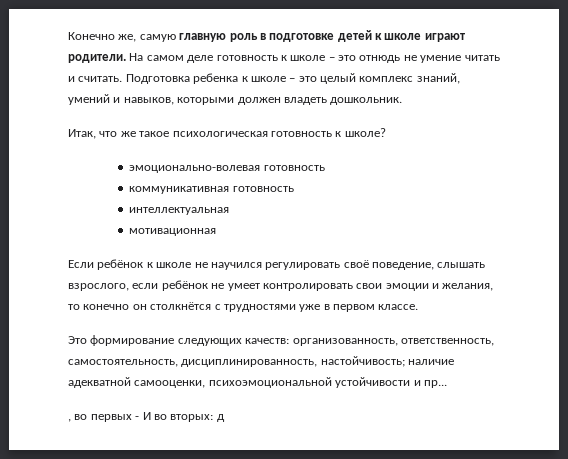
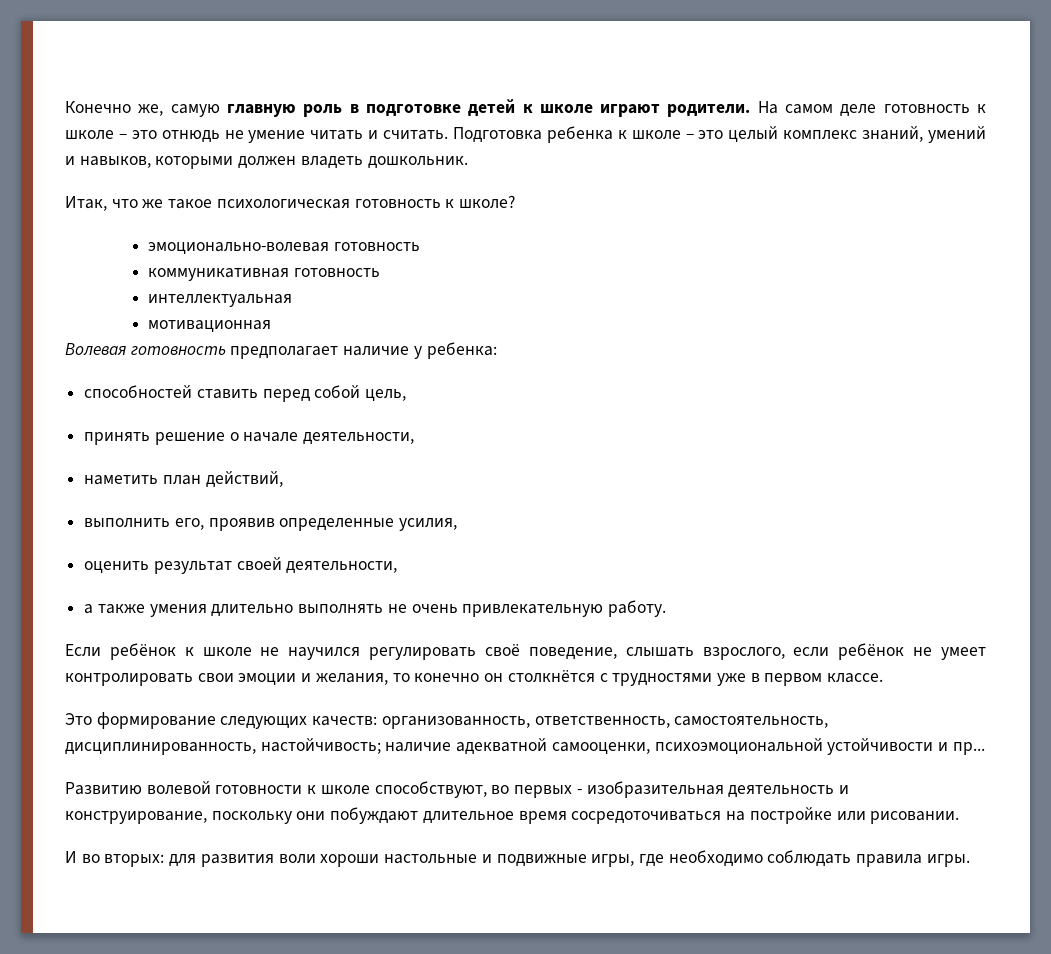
+ Волевая готовность предполагает наличие у ребенка:
+ способностей ставить перед собой цель,
+ принять решение о начале деятельности,
+ наметить план действий,
+ выполнить его, проявив определенные усилия,
+ оценить результат своей деятельности,
+ а также умения длительно выполнять не очень привлекательную работу.
- , во первых - И во вторых: д
+ Развитию волевой готовности к школе способствуют, во первых - изобразительная деятельность и конструирование, поскольку они побуждают длительное время сосредоточиваться на постройке или рисовании.
+ И во вторых: для развития воли хороши настольные и подвижные игры, где необходимо соблюдать правила игры.

